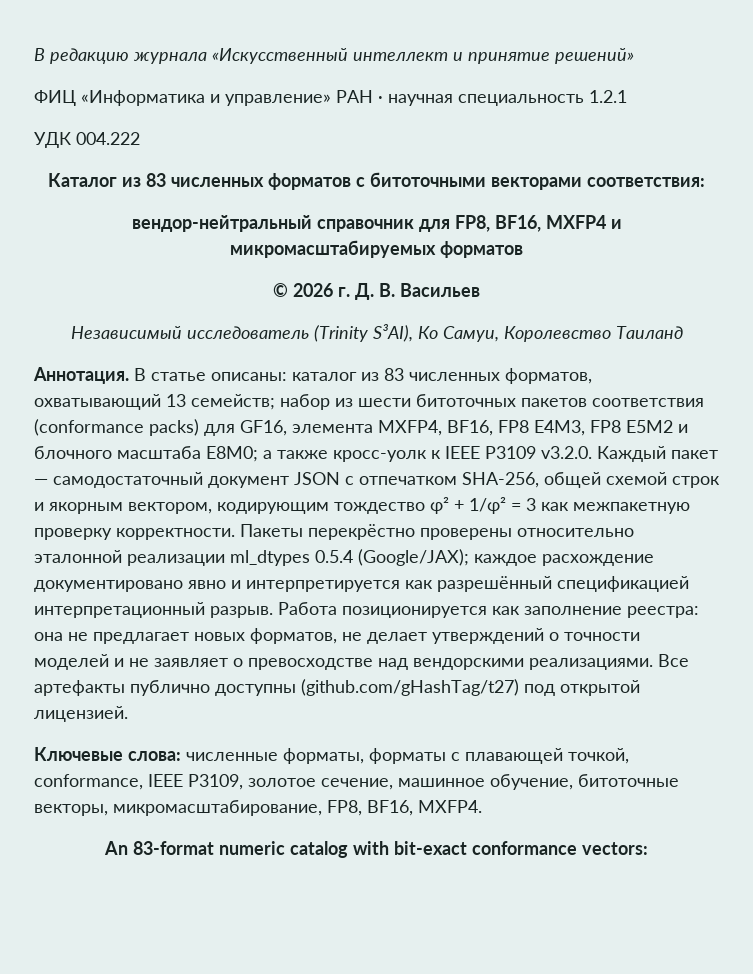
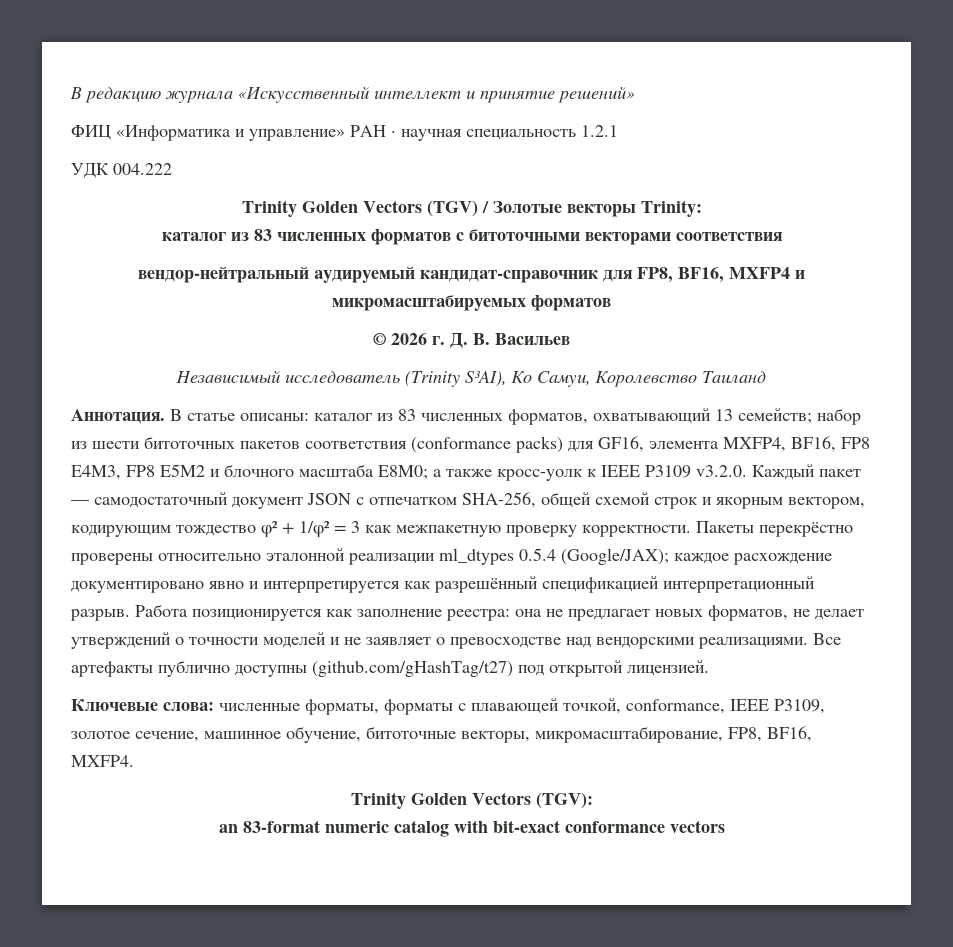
- Каталог из 83 численных форматов с битоточными векторами соответствия:
+ Trinity Golden Vectors (TGV) / Золотые векторы Trinity:
+ каталог из 83 численных форматов с битоточными векторами соответствия
- вендор-нейтральный справочник для FP8, BF16, MXFP4 и микромасштабируемых форматов
+ вендор-нейтральный аудируемый кандидат-справочник для FP8, BF16, MXFP4 и микромасштабируемых форматов
- An 83-format numeric catalog with bit-exact conformance vectors:
+ Trinity Golden Vectors (TGV):
+ an 83-format numeric catalog with bit-exact conformance vectors

